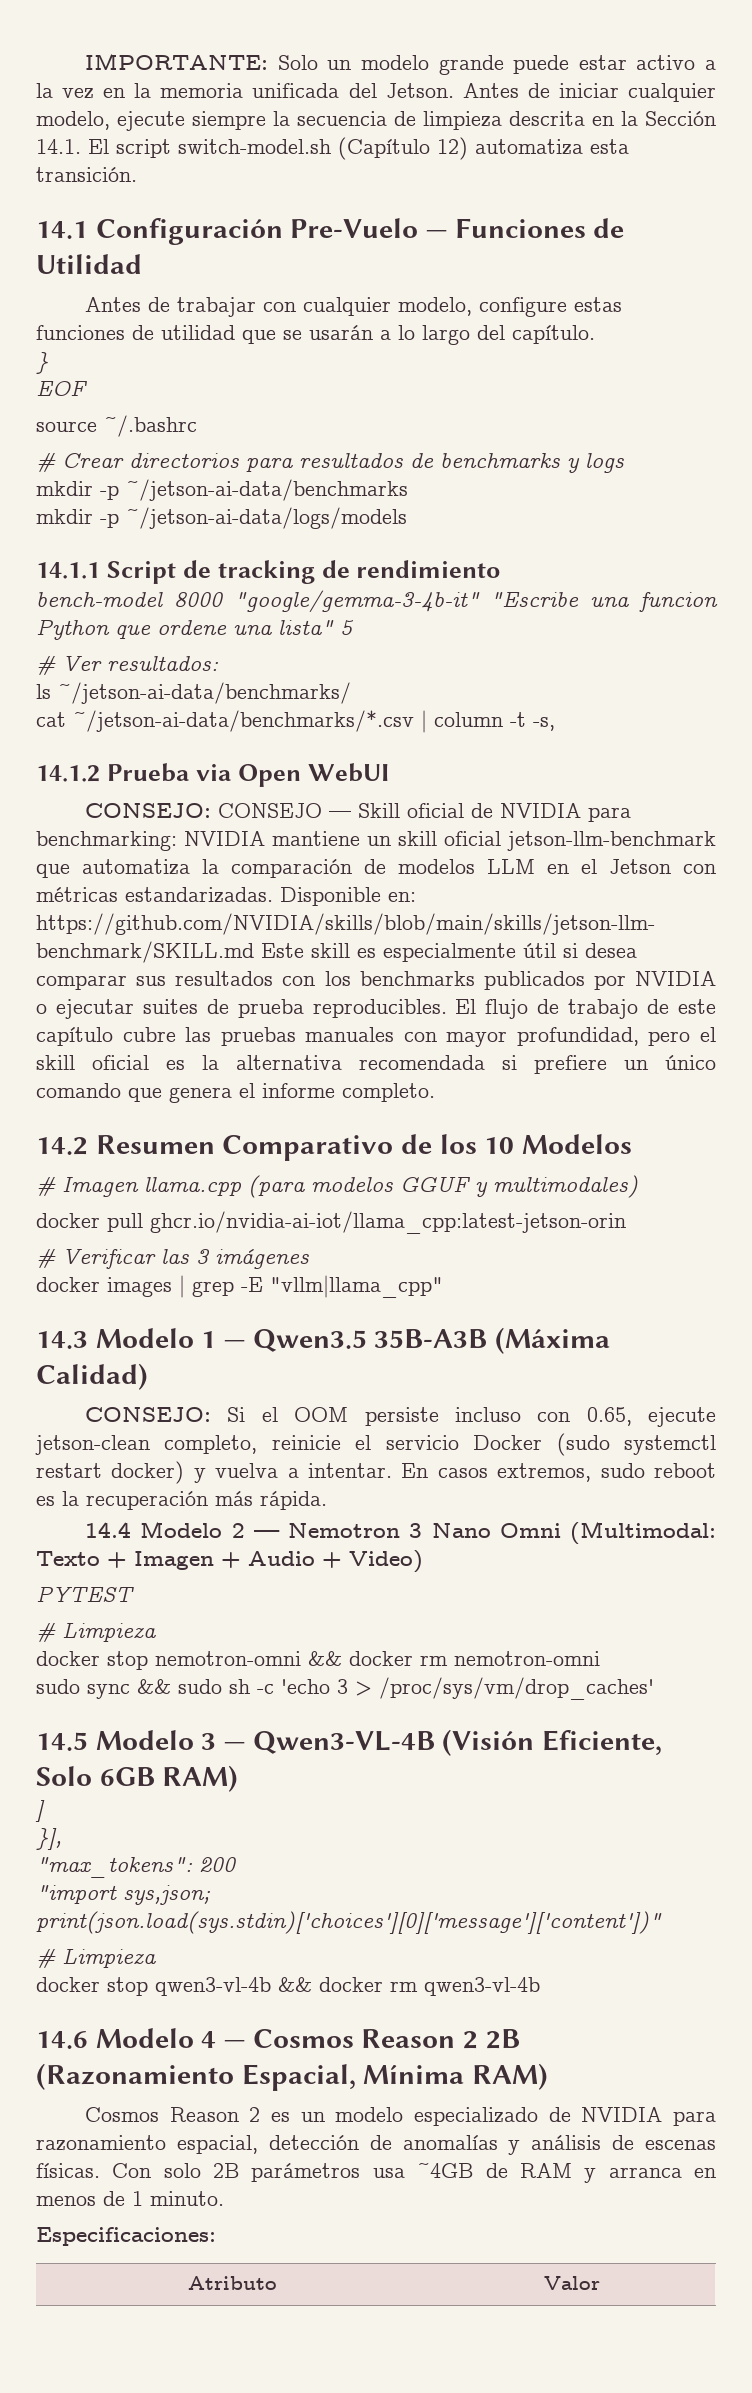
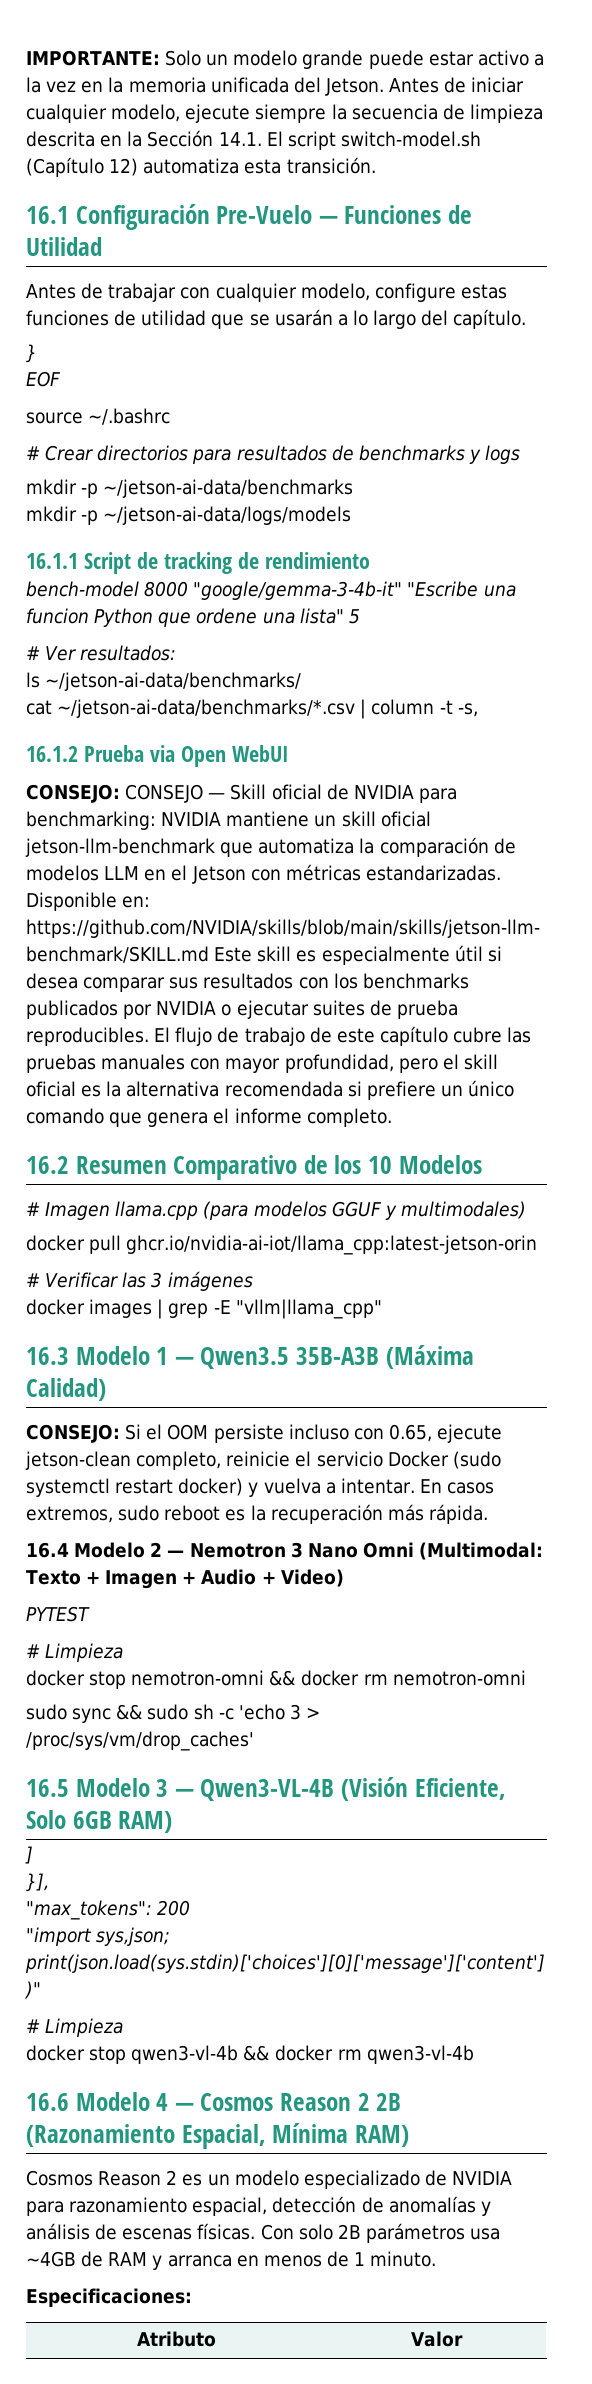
- 14.1 Configuración Pre-Vuelo — Funciones de Utilidad
+ 16.1 Configuración Pre-Vuelo — Funciones de Utilidad
- 14.1.1 Script de tracking de rendimiento
+ 16.1.1 Script de tracking de rendimiento
- 14.1.2 Prueba via Open WebUI
+ 16.1.2 Prueba via Open WebUI
- 14.2 Resumen Comparativo de los 10 Modelos
+ 16.2 Resumen Comparativo de los 10 Modelos
- 14.3 Modelo 1 — Qwen3.5 35B-A3B (Máxima Calidad)
+ 16.3 Modelo 1 — Qwen3.5 35B-A3B (Máxima Calidad)
- 14.4 Modelo 2 — Nemotron 3 Nano Omni (Multimodal: Texto + Imagen + Audio + Video)
+ 16.4 Modelo 2 — Nemotron 3 Nano Omni (Multimodal: Texto + Imagen + Audio + Video)
- 14.5 Modelo 3 — Qwen3-VL-4B (Visión Eficiente, Solo 6GB RAM)
+ 16.5 Modelo 3 — Qwen3-VL-4B (Visión Eficiente, Solo 6GB RAM)
- 14.6 Modelo 4 — Cosmos Reason 2 2B (Razonamiento Espacial, Mínima RAM)
+ 16.6 Modelo 4 — Cosmos Reason 2 2B (Razonamiento Espacial, Mínima RAM)

